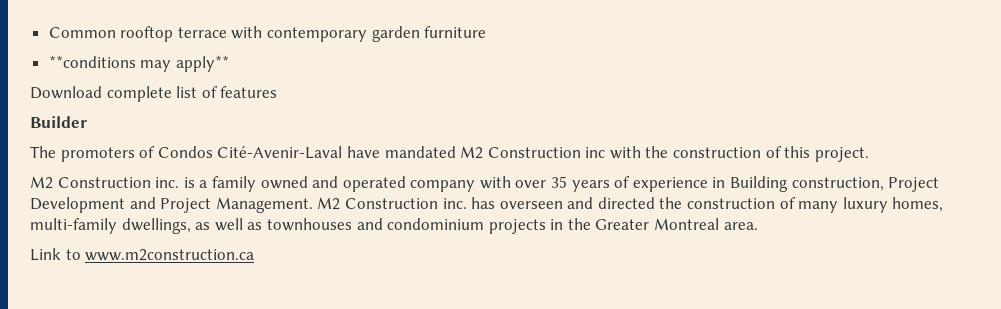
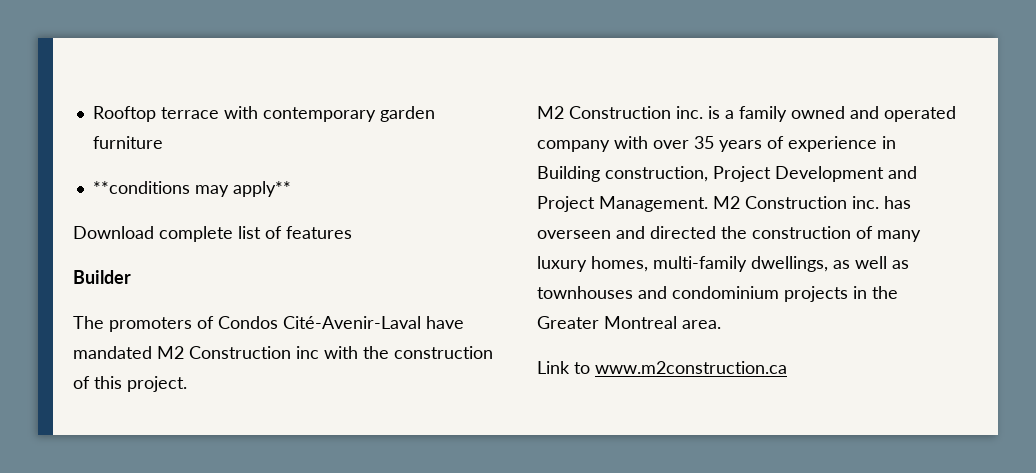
- Common rooftop terrace with contemporary garden furniture
+ Rooftop terrace with contemporary garden furniture

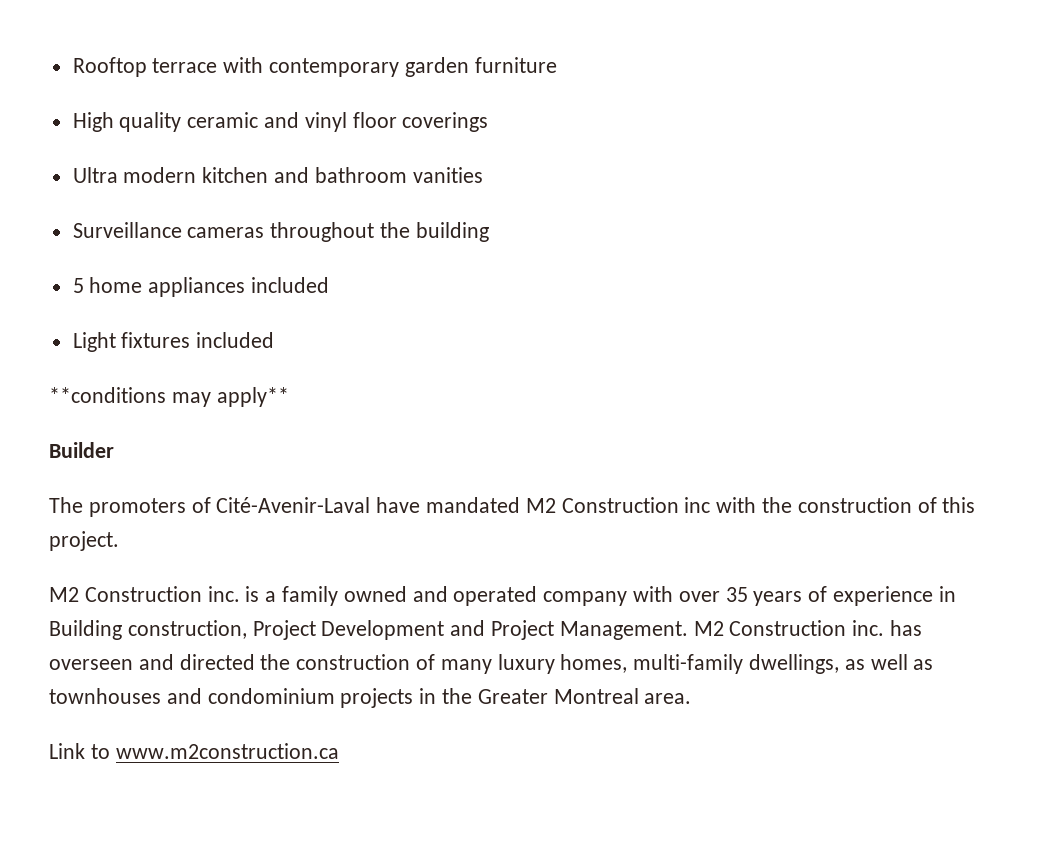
+ High quality ceramic and vinyl floor coverings
+ Ultra modern kitchen and bathroom vanities
+ Surveillance cameras throughout the building
+ 5 home appliances included
+ Light fixtures included
  **conditions may apply**
- Download complete list of features
- The promoters of Condos Cité-Avenir-Laval have mandated M2 Construction inc with the construction of this project.
+ The promoters of Cité-Avenir-Laval have mandated M2 Construction inc with the construction of this project.

